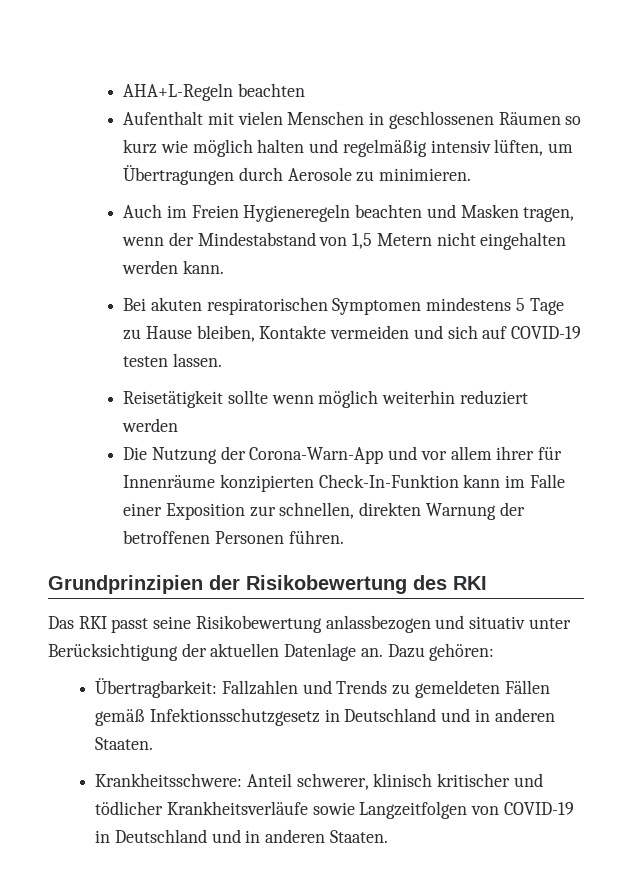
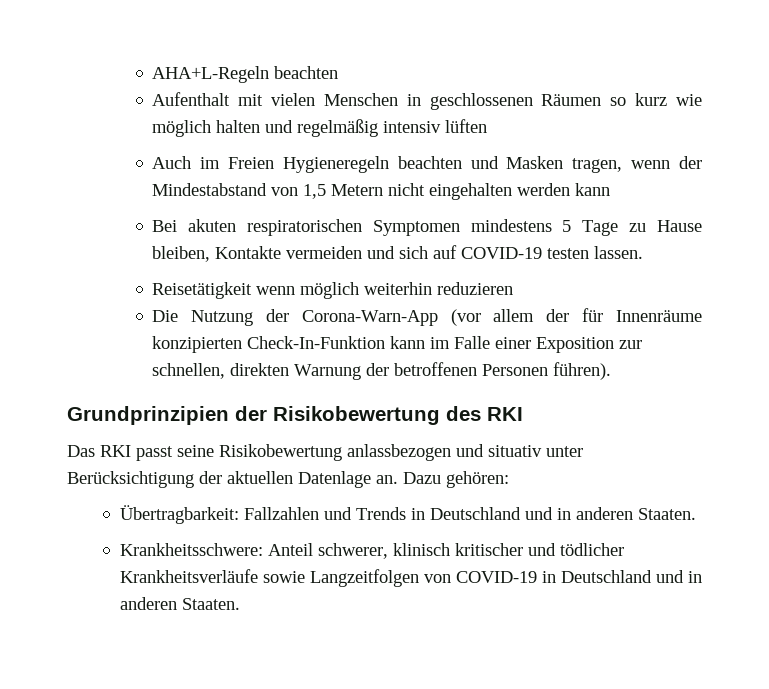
- Aufenthalt mit vielen Menschen in geschlossenen Räumen so kurz wie möglich halten und regelmäßig intensiv lüften, um Übertragungen durch Aerosole zu minimieren.
+ Aufenthalt mit vielen Menschen in geschlossenen Räumen so kurz wie möglich halten und regelmäßig intensiv lüften
- Auch im Freien Hygieneregeln beachten und Masken tragen, wenn der Mindestabstand von 1,5 Metern nicht eingehalten werden kann.
+ Auch im Freien Hygieneregeln beachten und Masken tragen, wenn der Mindestabstand von 1,5 Metern nicht eingehalten werden kann
- Reisetätigkeit sollte wenn möglich weiterhin reduziert werden
+ Reisetätigkeit wenn möglich weiterhin reduzieren
- Die Nutzung der Corona-Warn-App und vor allem ihrer für Innenräume konzipierten Check-In-Funktion kann im Falle einer Exposition zur schnellen, direkten Warnung der betroffenen Personen führen.
+ Die Nutzung der Corona-Warn-App (vor allem der für Innenräume konzipierten Check-In-Funktion kann im Falle einer Exposition zur schnellen, direkten Warnung der betroffenen Personen führen).
- Übertragbarkeit: Fallzahlen und Trends zu gemeldeten Fällen gemäß Infektionsschutzgesetz in Deutschland und in anderen Staaten.
+ Übertragbarkeit: Fallzahlen und Trends in Deutschland und in anderen Staaten.

